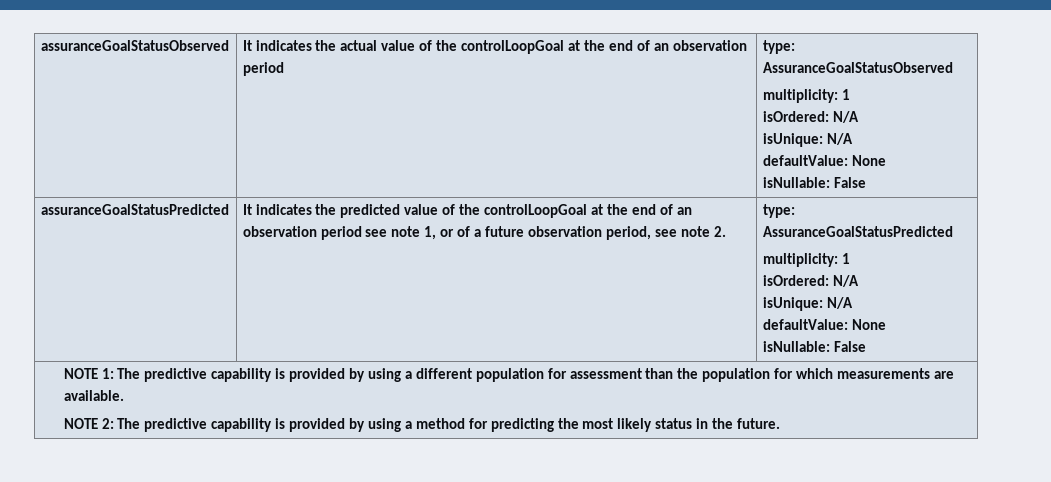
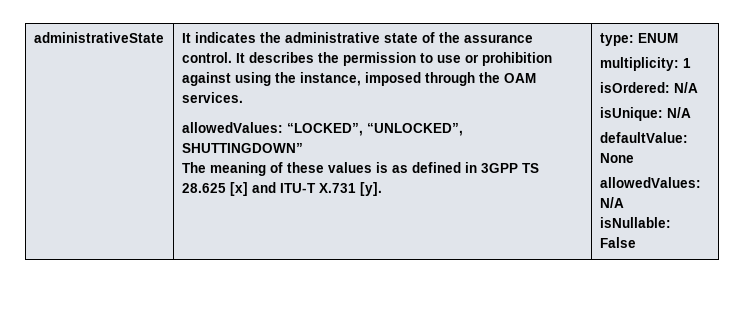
- assuranceGoalStatusObserved | It indicates the actual value of the controlLoopGoal at the end of an observation period | type: AssuranceGoalStatusObserved
+ administrativeState | It indicates the administrative state of the assurance control. It describes the permission to use or prohibition against using the instance, imposed through the OAM services.
+ allowedValues: “LOCKED”, “UNLOCKED”, SHUTTINGDOWN”
+ The meaning of these values is as defined in 3GPP TS 28.625 [x] and ITU-T X.731 [y]. | type: ENUM
  multiplicity: 1
  isOrdered: N/A
  isUnique: N/A
  defaultValue: None
+ allowedValues: N/A
  isNullable: False
- assuranceGoalStatusPredicted | It indicates the predicted value of the controlLoopGoal at the end of an observation period see note 1, or of a future observation period, see note 2. | type: AssuranceGoalStatusPredicted
- multiplicity: 1
- isOrdered: N/A
- isUnique: N/A
- defaultValue: None
- isNullable: False
- NOTE 1: The predictive capability is provided by using a different population for assessment than the population for which measurements are available.
- NOTE 2: The predictive capability is provided by using a method for predicting the most likely status in the future.

